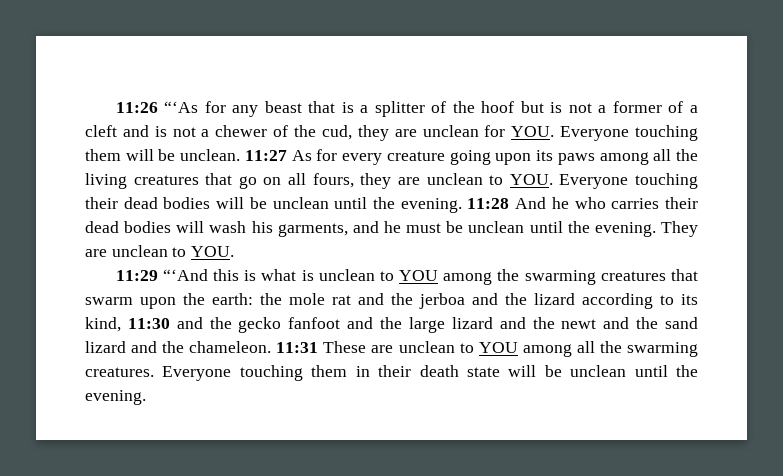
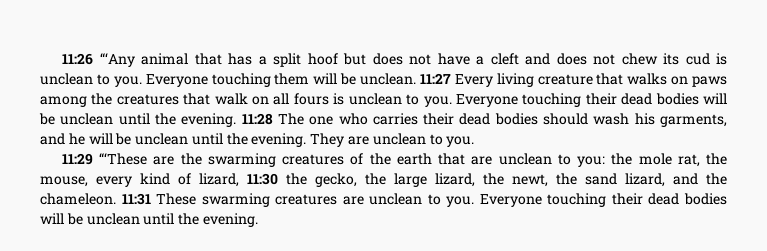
- 11:26 “‘As for any beast that is a splitter of the hoof but is not a former of a cleft and is not a chewer of the cud, they are unclean for YOU. Everyone touching them will be unclean.
+ 11:26 “‘Any animal that has a split hoof but does not have a cleft and does not chew its cud is unclean to you. Everyone touching them will be unclean.
- 11:27 As for every creature going upon its paws among all the living creatures that go on all fours, they are unclean to YOU. Everyone touching their dead bodies will be unclean until the evening.
+ 11:27 Every living creature that walks on paws among the creatures that walk on all fours is unclean to you. Everyone touching their dead bodies will be unclean until the evening.
- 11:28 And he who carries their dead bodies will wash his garments, and he must be unclean until the evening.
+ 11:28 The one who carries their dead bodies should wash his garments, and he will be unclean until the evening.
- They are unclean to YOU.
+ They are unclean to you.
- 11:29 “‘And this is what is unclean to YOU among the swarming creatures that swarm upon the earth: the mole rat and the jerboa and the lizard according to its kind, 11:30 and the gecko fanfoot and the large lizard and the newt and the sand lizard and the chameleon.
+ 11:29 “‘These are the swarming creatures of the earth that are unclean to you: the mole rat, the mouse, every kind of lizard, 11:30 the gecko, the large lizard, the newt, the sand lizard, and the chameleon.
- 11:31 These are unclean to YOU among all the swarming creatures. Everyone touching them in their death state will be unclean until the evening.
+ 11:31 These swarming creatures are unclean to you. Everyone touching their dead bodies will be unclean until the evening.

